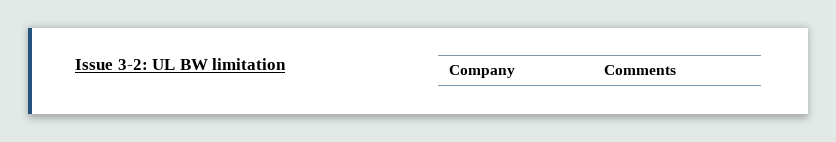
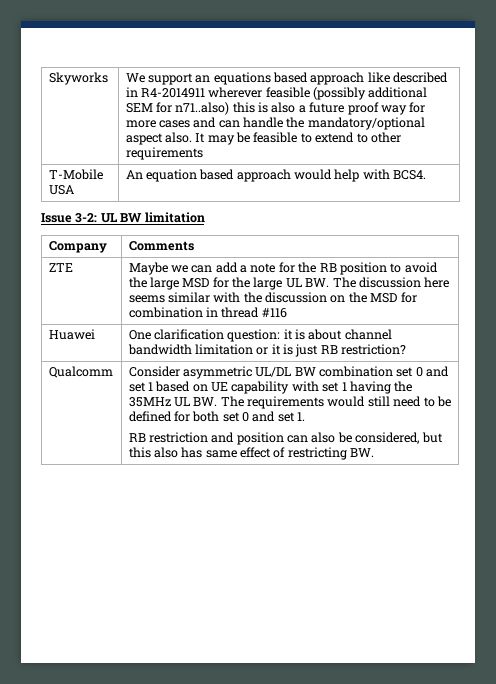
+ Skyworks | We support an equations based approach like described in R4-2014911 wherever feasible (possibly additional SEM for n71..also) this is also a future proof way for more cases and can handle the mandatory/optional aspect also. It may be feasible to extend to other requirements
+ T-Mobile USA | An equation based approach would help with BCS4.
+ ZTE | Maybe we can add a note for the RB position to avoid the large MSD for the large UL BW. The discussion here seems similar with the discussion on the MSD for combination in thread #116
+ Huawei | One clarification question: it is about channel bandwidth limitation or it is just RB restriction?
+ Qualcomm | Consider asymmetric UL/DL BW combination set 0 and set 1 based on UE capability with set 1 having the 35MHz UL BW. The requirements would still need to be defined for both set 0 and set 1.
+ RB restriction and position can also be considered, but this also has same effect of restricting BW.

